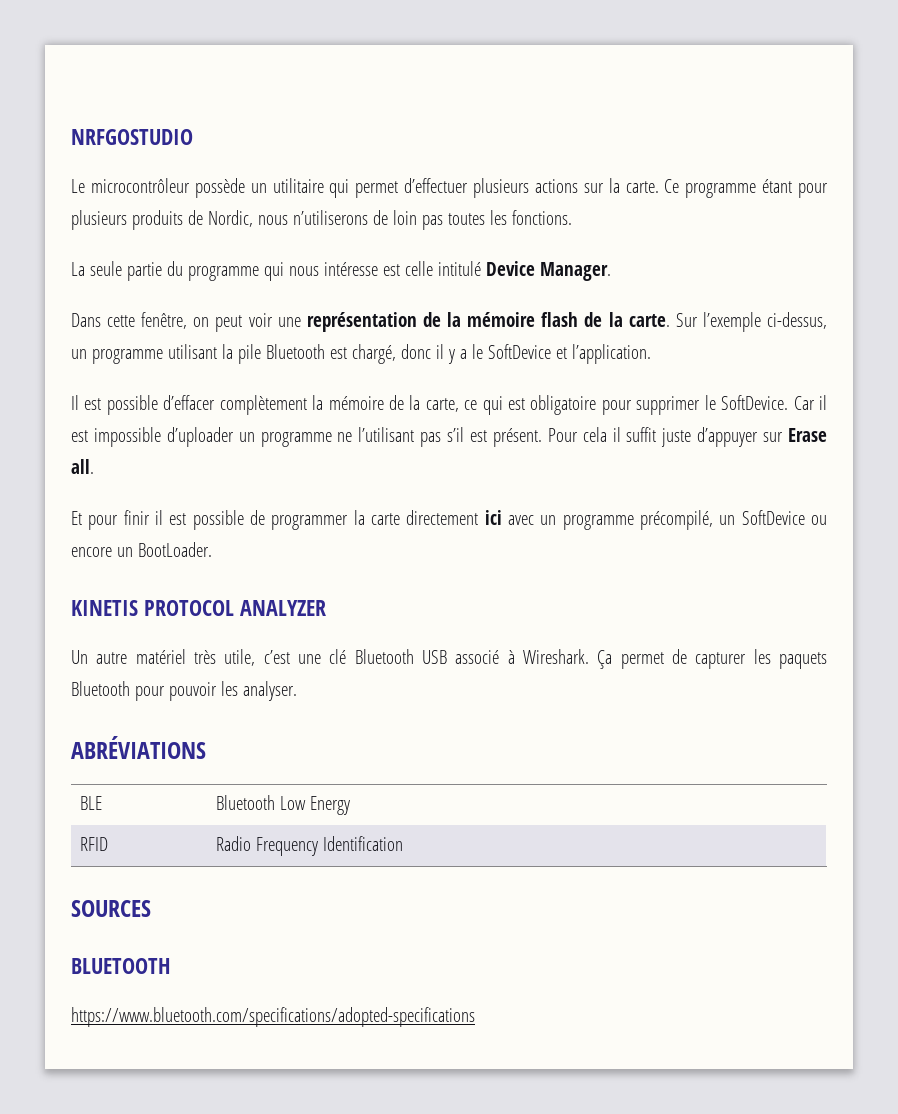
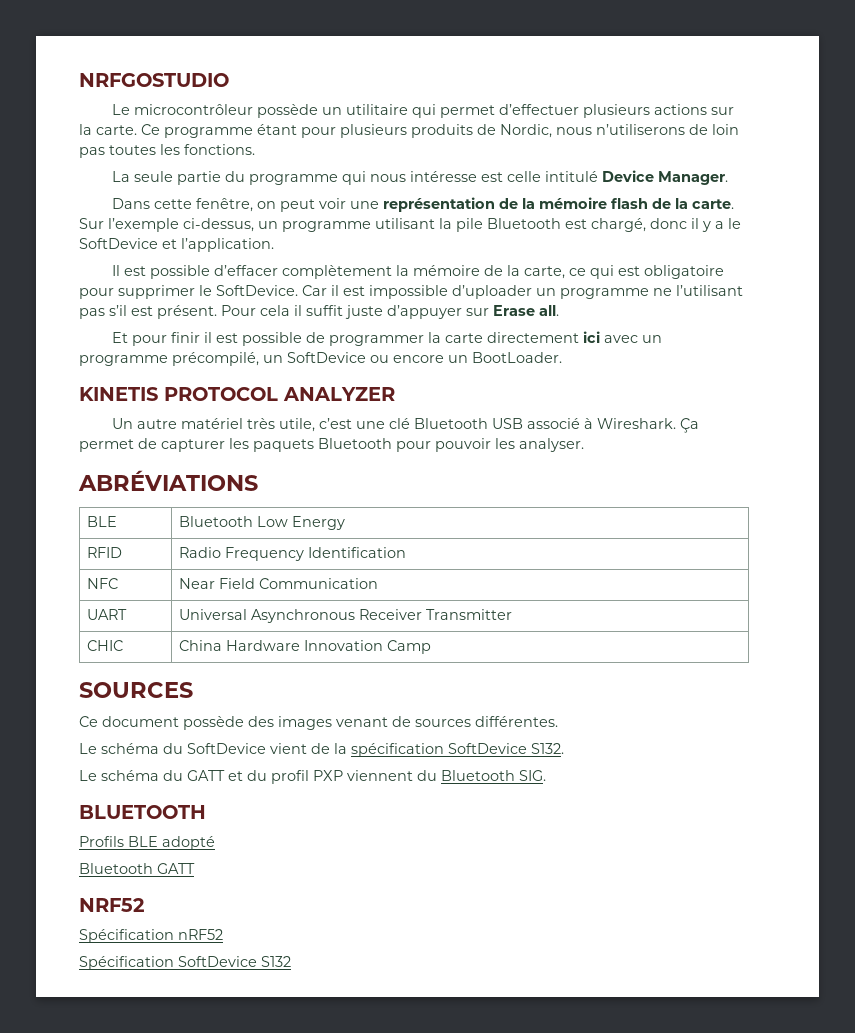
+ NFC | Near Field Communication
+ UART | Universal Asynchronous Receiver Transmitter
+ CHIC | China Hardware Innovation Camp
  SOURCES
+ Ce document possède des images venant de sources différentes.
+ Le schéma du SoftDevice vient de la spécification SoftDevice S132.
+ Le schéma du GATT et du profil PXP viennent du Bluetooth SIG.
  BLUETOOTH
- https://www.bluetooth.com/specifications/adopted-specifications
+ Profils BLE adopté
+ Bluetooth GATT
+ NRF52
+ Spécification nRF52
+ Spécification SoftDevice S132

